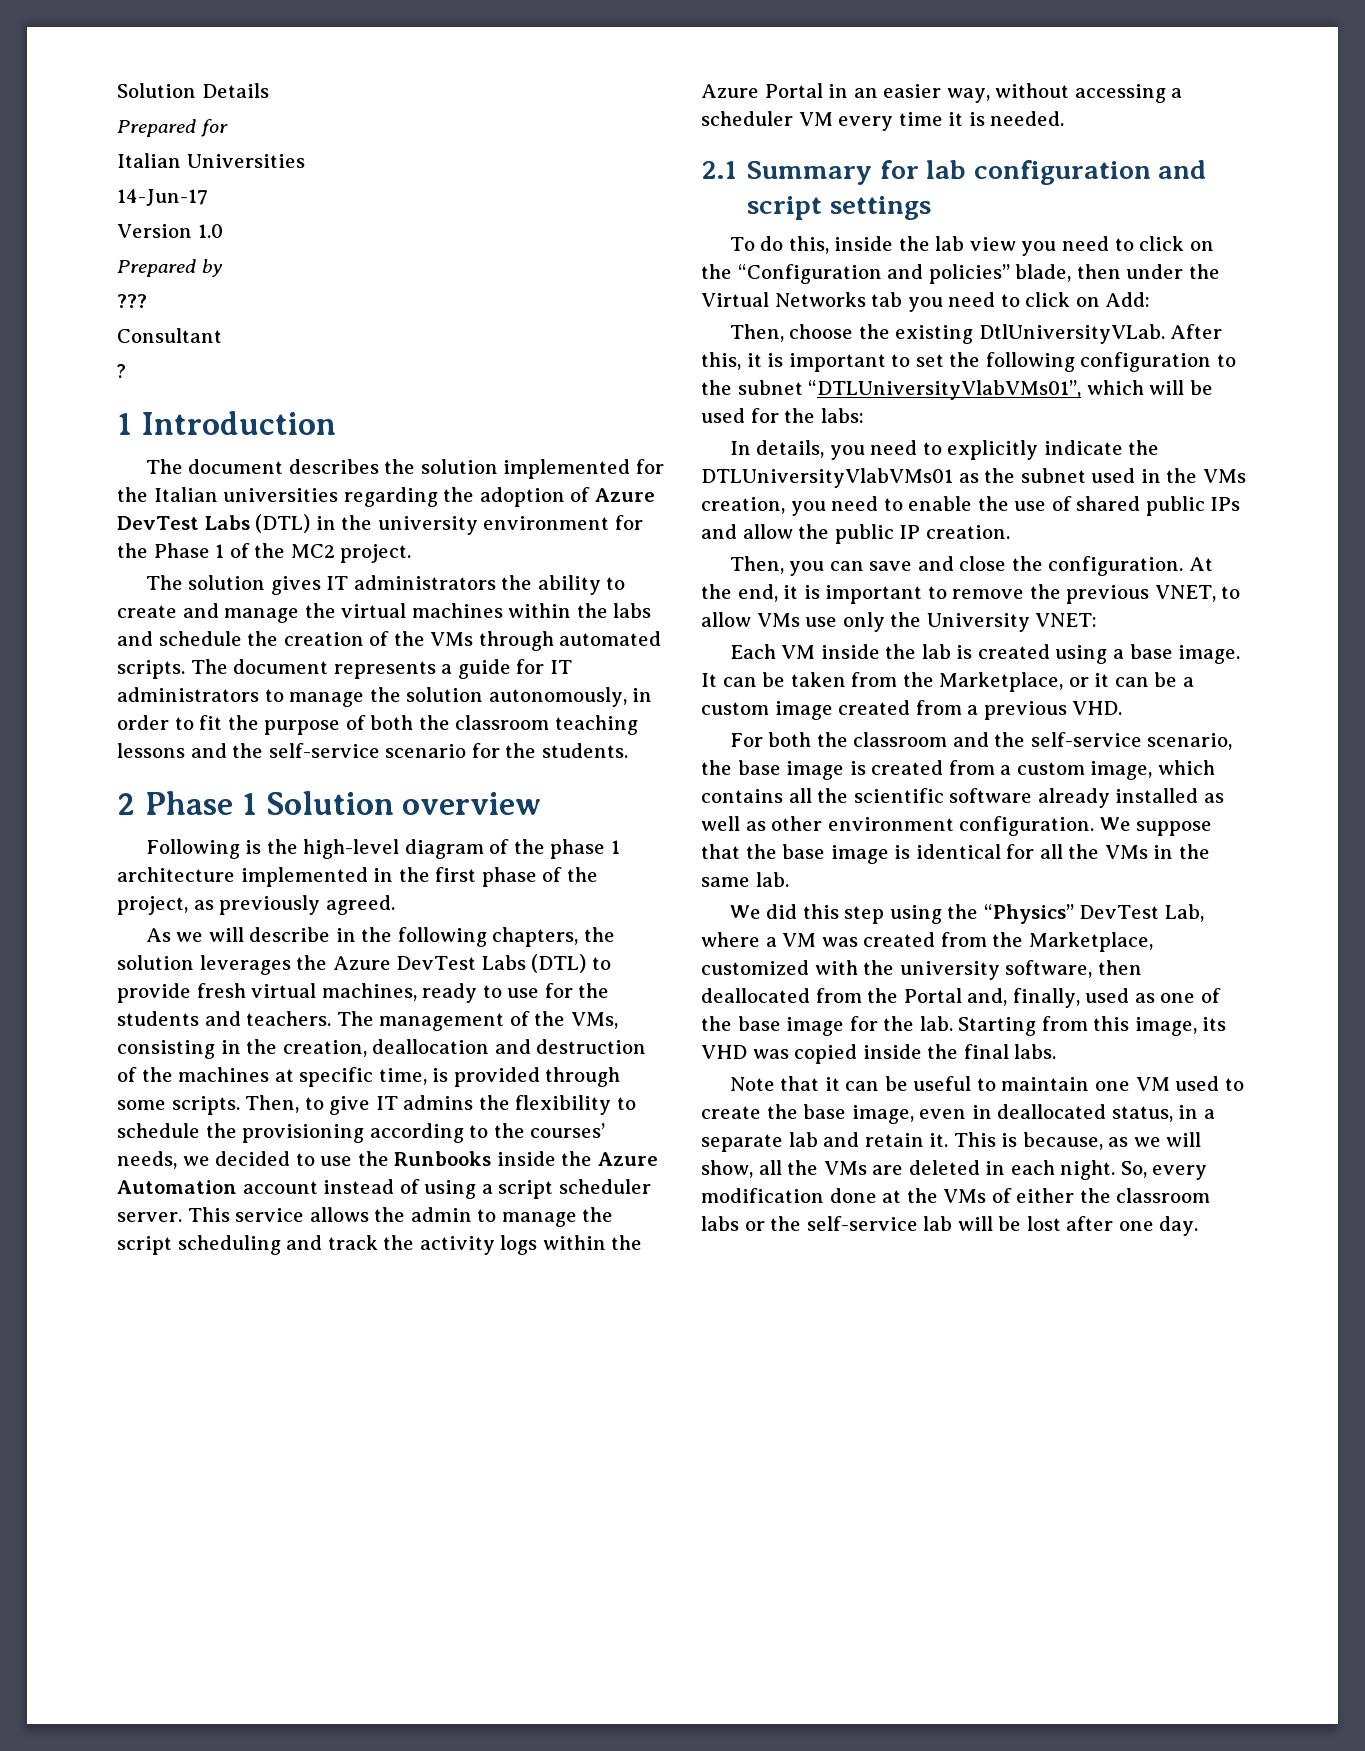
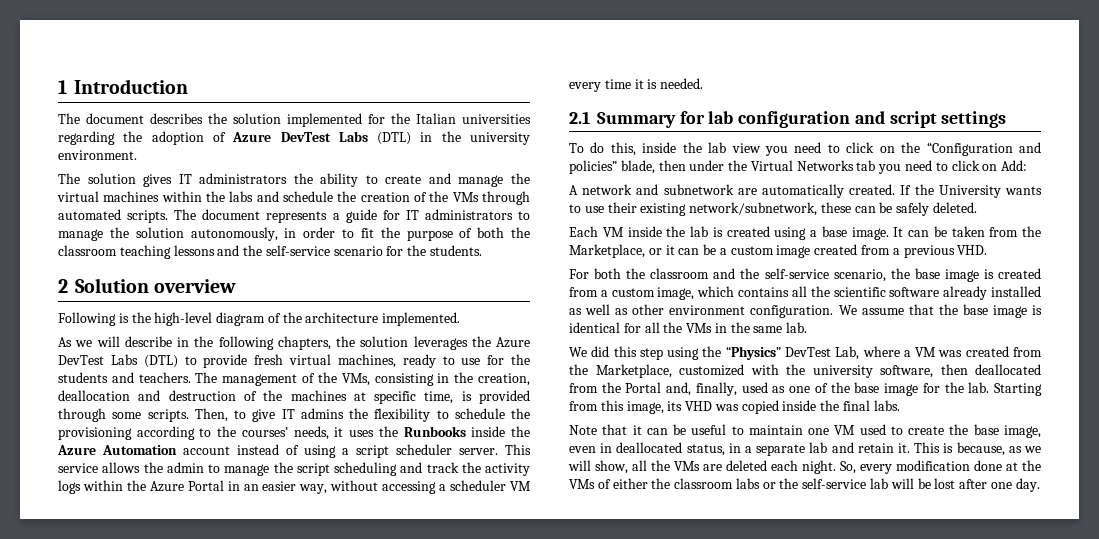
- Solution Details
- Prepared for
- Italian Universities
- 14-Jun-17
- Version 1.0
- Prepared by
- ???
- Consultant
- ?
- The document describes the solution implemented for the Italian universities regarding the adoption of Azure DevTest Labs (DTL) in the university environment for the Phase 1 of the MC2 project.
+ The document describes the solution implemented for the Italian universities regarding the adoption of Azure DevTest Labs (DTL) in the university environment.
- 2 Phase 1 Solution overview
+ 2 Solution overview
- Following is the high-level diagram of the phase 1 architecture implemented in the first phase of the project, as previously agreed.
+ Following is the high-level diagram of the architecture implemented.
- Then, to give IT admins the flexibility to schedule the provisioning according to the courses’ needs, we decided to use the Runbooks inside the Azure Automation account instead of using a script scheduler server.
+ Then, to give IT admins the flexibility to schedule the provisioning according to the courses’ needs, it uses the Runbooks inside the Azure Automation account instead of using a script scheduler server.
- Then, choose the existing DtlUniversityVLab. After this, it is important to set the following configuration to the subnet “DTLUniversityVlabVMs01”, which will be used for the labs:
- In details, you need to explicitly indicate the DTLUniversityVlabVMs01 as the subnet used in the VMs creation, you need to enable the use of shared public IPs and allow the public IP creation.
- Then, you can save and close the configuration. At the end, it is important to remove the previous VNET, to allow VMs use only the University VNET:
+ A network and subnetwork are automatically created. If the University wants to use their existing network/subnetwork, these can be safely deleted.
- We suppose that the base image is identical for all the VMs in the same lab.
+ We assume that the base image is identical for all the VMs in the same lab.
- This is because, as we will show, all the VMs are deleted in each night.
+ This is because, as we will show, all the VMs are deleted each night.

